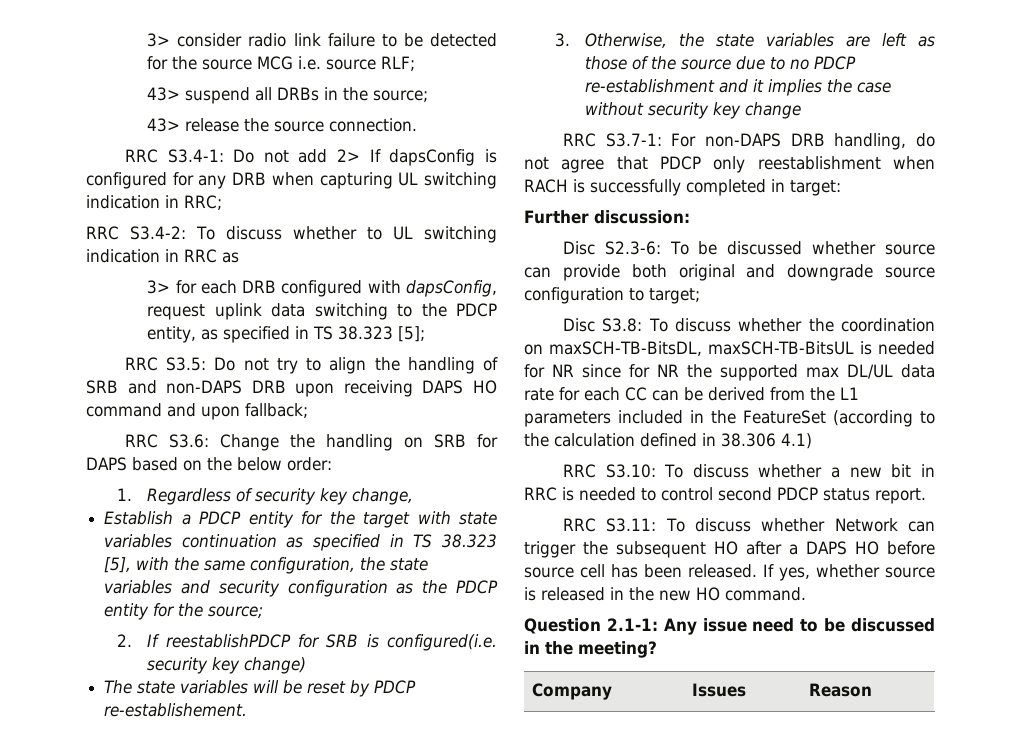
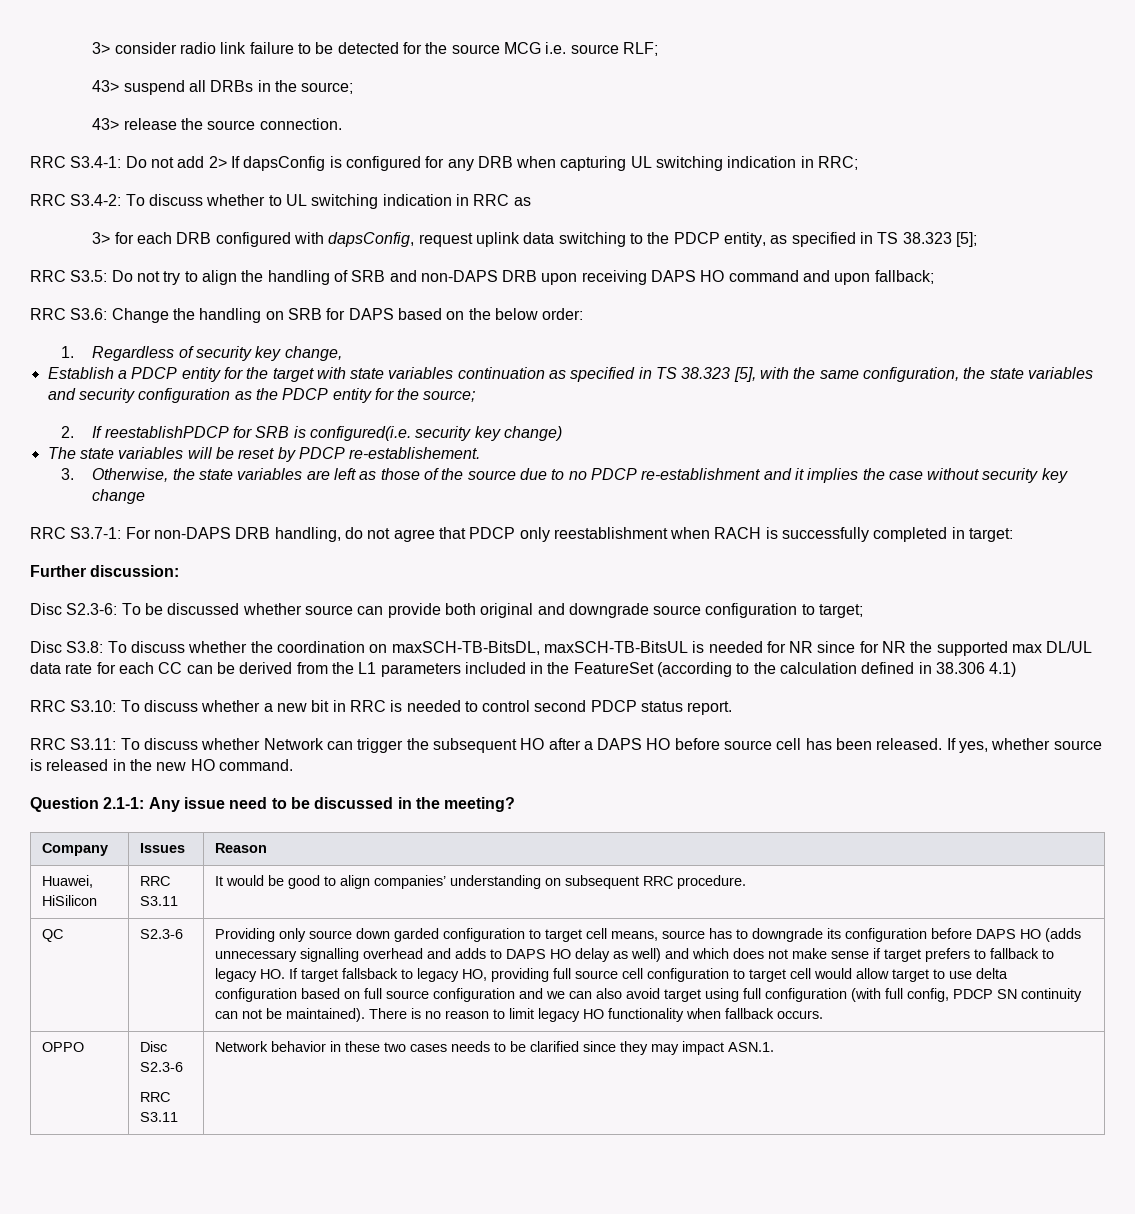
+ Huawei, HiSilicon | RRC S3.11 | It would be good to align companies’ understanding on subsequent RRC procedure.
+ QC | S2.3-6 | Providing only source down garded configuration to target cell means, source has to downgrade its configuration before DAPS HO (adds unnecessary signalling overhead and adds to DAPS HO delay as well) and which does not make sense if target prefers to fallback to legacy HO. If target fallsback to legacy HO, providing full source cell configuration to target cell would allow target to use delta configuration based on full source configuration and we can also avoid target using full configuration (with full config, PDCP SN continuity can not be maintained). There is no reason to limit legacy HO functionality when fallback occurs.
+ OPPO | Disc S2.3-6
+ RRC S3.11 | Network behavior in these two cases needs to be clarified since they may impact ASN.1.

